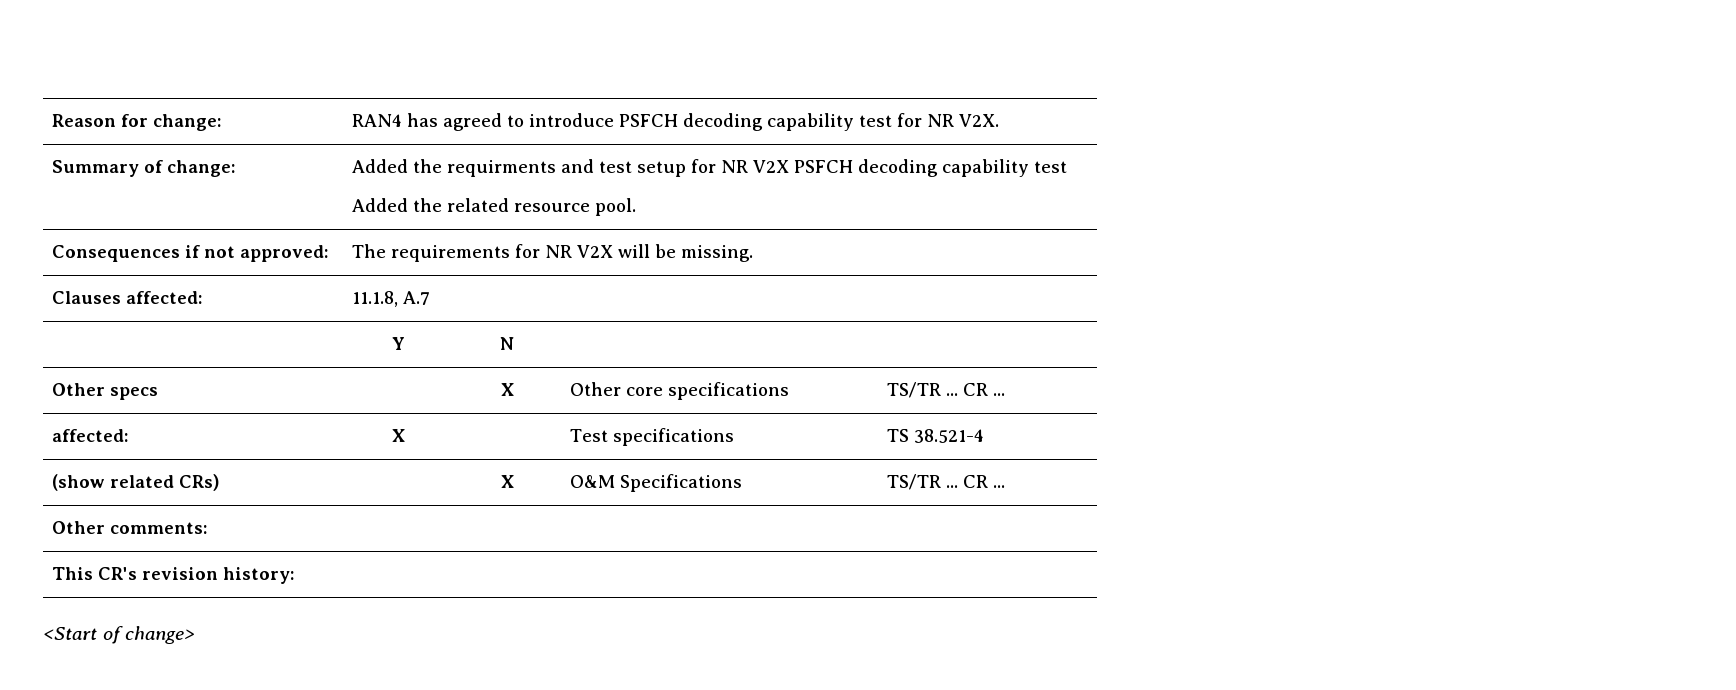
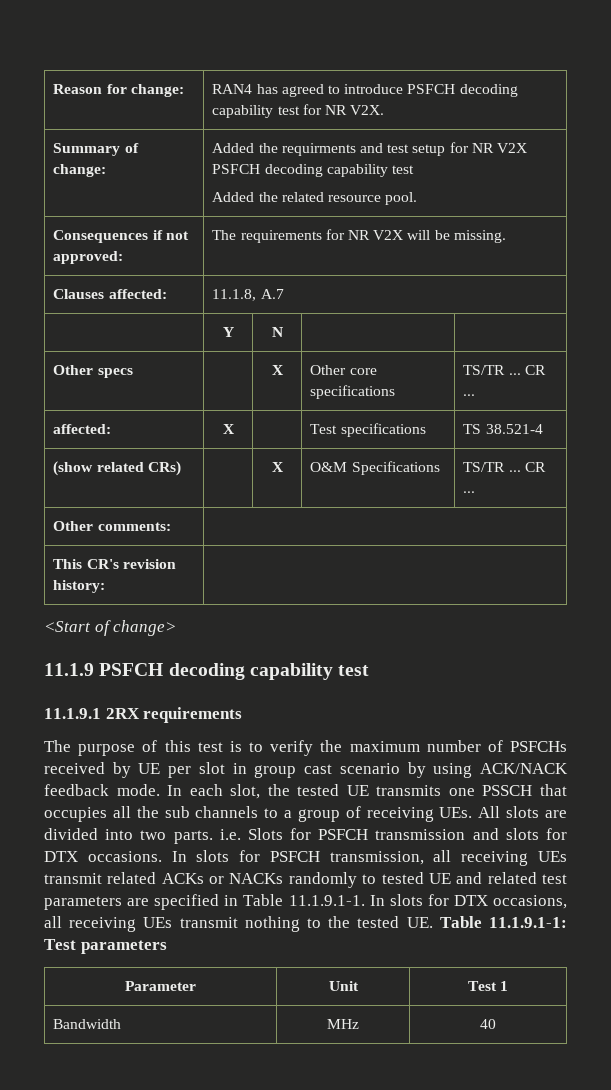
+ 11.1.9 PSFCH decoding capability test
+ 11.1.9.1 2RX requirements
+ The purpose of this test is to verify the maximum number of PSFCHs received by UE per slot in group cast scenario by using ACK/NACK feedback mode. In each slot, the tested UE transmits one PSSCH that occupies all the sub channels to a group of receiving UEs. All slots are divided into two parts. i.e. Slots for PSFCH transmission and slots for DTX occasions. In slots for PSFCH transmission, all receiving UEs transmit related ACKs or NACKs randomly to tested UE and related test parameters are specified in Table 11.1.9.1-1. In slots for DTX occasions, all receiving UEs transmit nothing to the tested UE. Table 11.1.9.1-1: Test parameters
+ Parameter | Unit | Test 1
+ Bandwidth | MHz | 40

